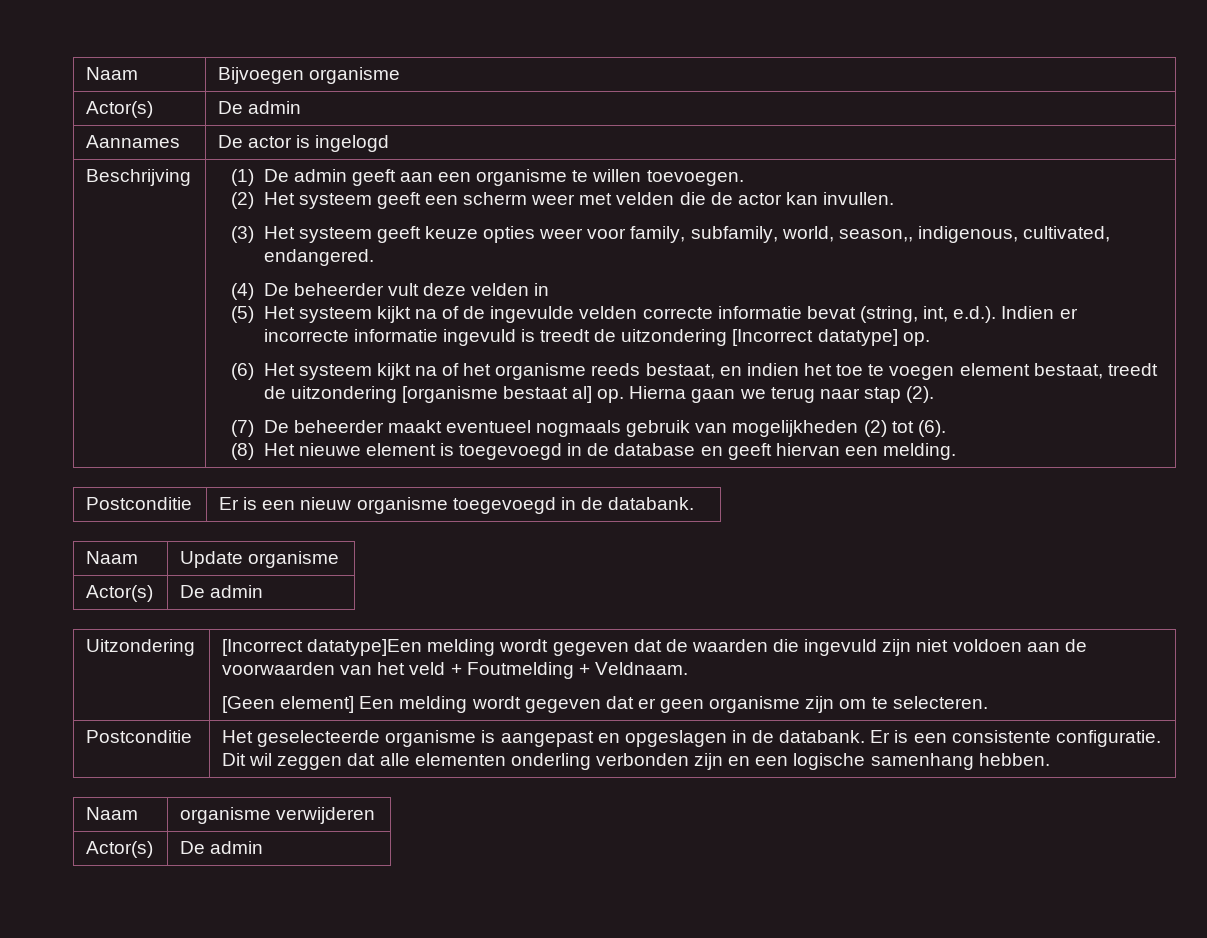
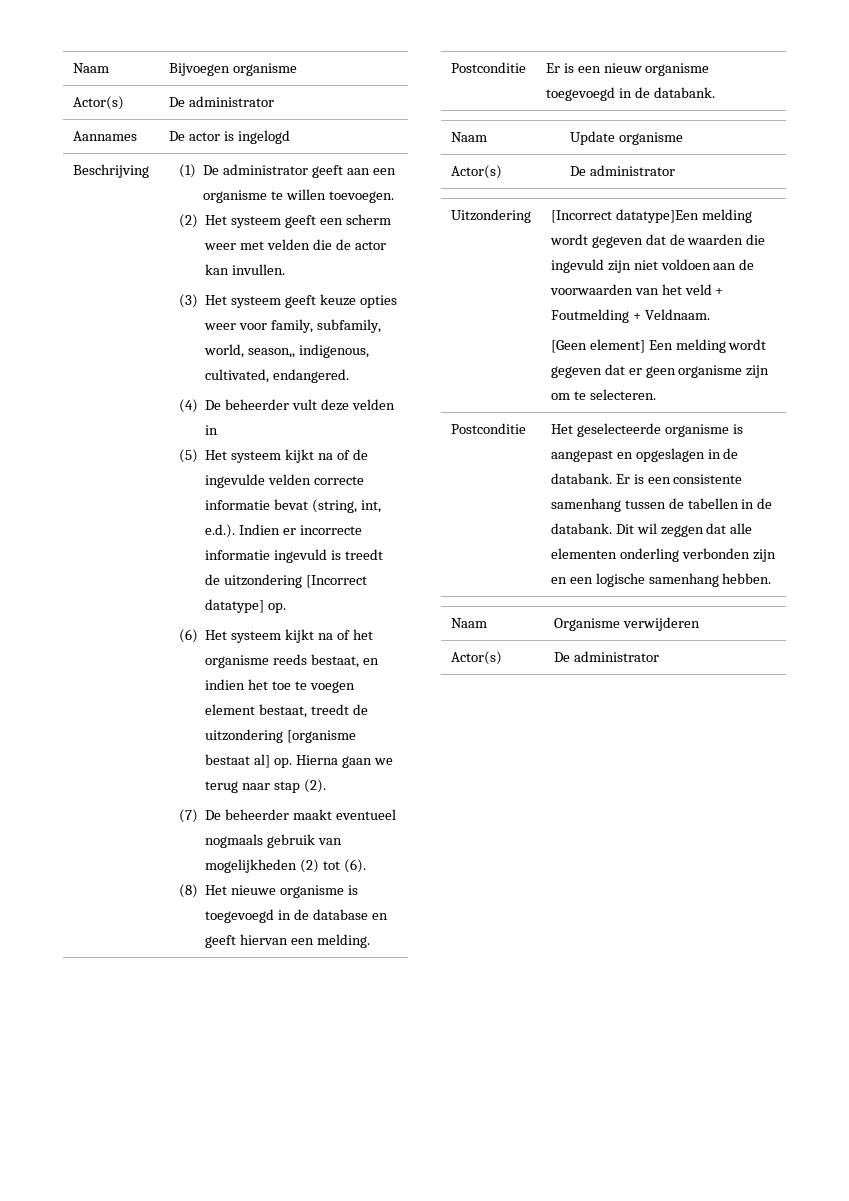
  Naam | Bijvoegen organisme
- Actor(s) | De admin
+ Actor(s) | De administrator
- (1) De admin geeft aan een organisme te willen toevoegen.
+ (1) De administrator geeft aan een organisme te willen toevoegen.
- (8) Het nieuwe element is toegevoegd in de database en geeft hiervan een melding.
+ (8) Het nieuwe organisme is toegevoegd in de database en geeft hiervan een melding.
  Naam | Update organisme
- Actor(s) | De admin
+ Actor(s) | De administrator
- Postconditie | Het geselecteerde organisme is aangepast en opgeslagen in de databank. Er is een consistente configuratie. Dit wil zeggen dat alle elementen onderling verbonden zijn en een logische samenhang hebben.
+ Postconditie | Het geselecteerde organisme is aangepast en opgeslagen in de databank. Er is een consistente samenhang tussen de tabellen in de databank. Dit wil zeggen dat alle elementen onderling verbonden zijn en een logische samenhang hebben.
- Naam | organisme verwijderen
- Actor(s) | De admin
+ Naam | Organisme verwijderen
+ Actor(s) | De administrator

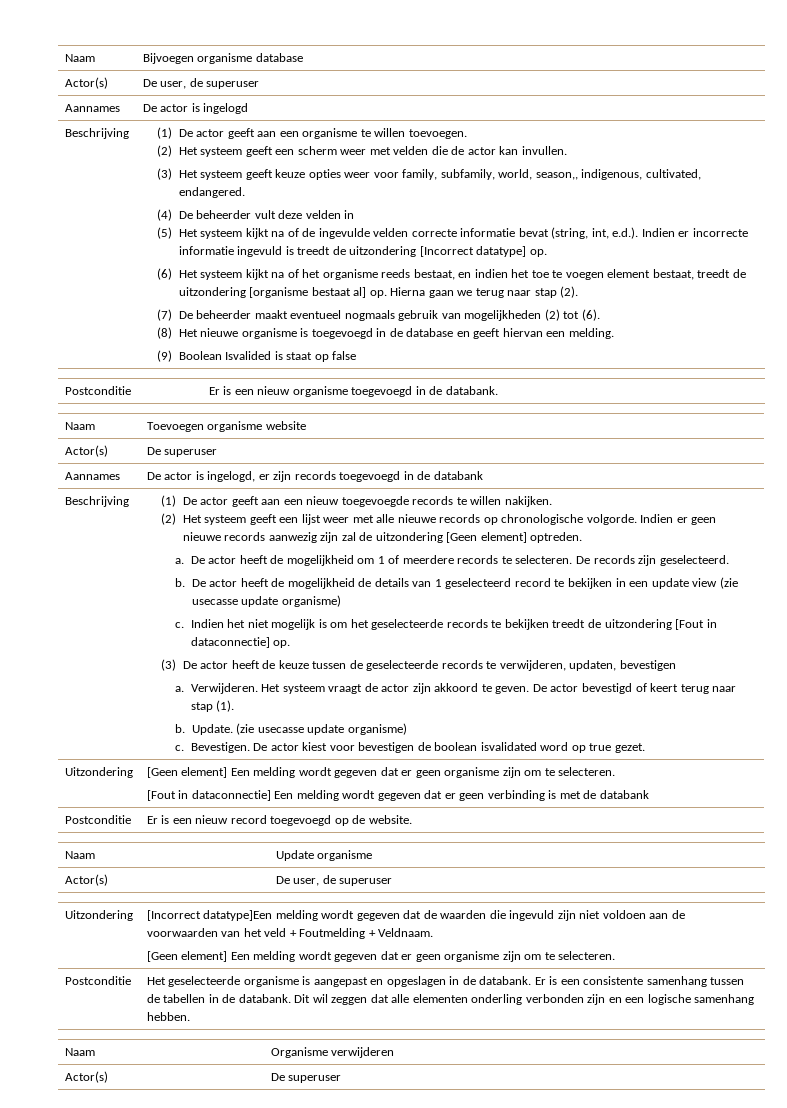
- Naam | Bijvoegen organisme
- Actor(s) | De administrator
+ Naam | Bijvoegen organisme database
+ Actor(s) | De user, de superuser
- (1) De administrator geeft aan een organisme te willen toevoegen.
+ (1) De actor geeft aan een organisme te willen toevoegen.
+ (9) Boolean Isvalided is staat op false
+ Naam | Toevoegen organisme website
+ Actor(s) | De superuser
+ Aannames | De actor is ingelogd, er zijn records toegevoegd in de databank
+ Beschrijving | (1) De actor geeft aan een nieuw toegevoegde records te willen nakijken.
+ (2) Het systeem geeft een lijst weer met alle nieuwe records op chronologische volgorde. Indien er geen nieuwe records aanwezig zijn zal de uitzondering [Geen element] optreden.
+ a. De actor heeft de mogelijkheid om 1 of meerdere records te selecteren. De records zijn geselecteerd.
+ b. De actor heeft de mogelijkheid de details van 1 geselecteerd record te bekijken in een update view (zie usecasse update organisme)
+ c. Indien het niet mogelijk is om het geselecteerde records te bekijken treedt de uitzondering [Fout in dataconnectie] op.
+ (3) De actor heeft de keuze tussen de geselecteerde records te verwijderen, updaten, bevestigen
+ a. Verwijderen. Het systeem vraagt de actor zijn akkoord te geven. De actor bevestigd of keert terug naar stap (1).
+ b. Update. (zie usecasse update organisme)
+ c. Bevestigen. De actor kiest voor bevestigen de boolean isvalidated word op true gezet.
+ Uitzondering | [Geen element] Een melding wordt gegeven dat er geen organisme zijn om te selecteren.
+ [Fout in dataconnectie] Een melding wordt gegeven dat er geen verbinding is met de databank
+ Postconditie | Er is een nieuw record toegevoegd op de website.
  Naam | Update organisme
- Actor(s) | De administrator
+ Actor(s) | De user, de superuser
  Naam | Organisme verwijderen
- Actor(s) | De administrator
+ Actor(s) | De superuser

